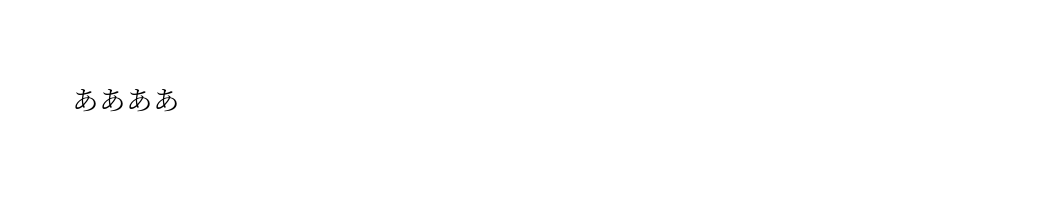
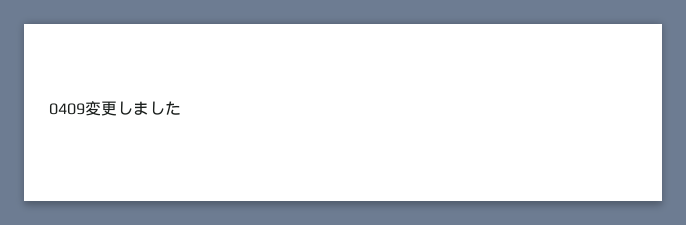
- ああああ
+ 0409変更しました

